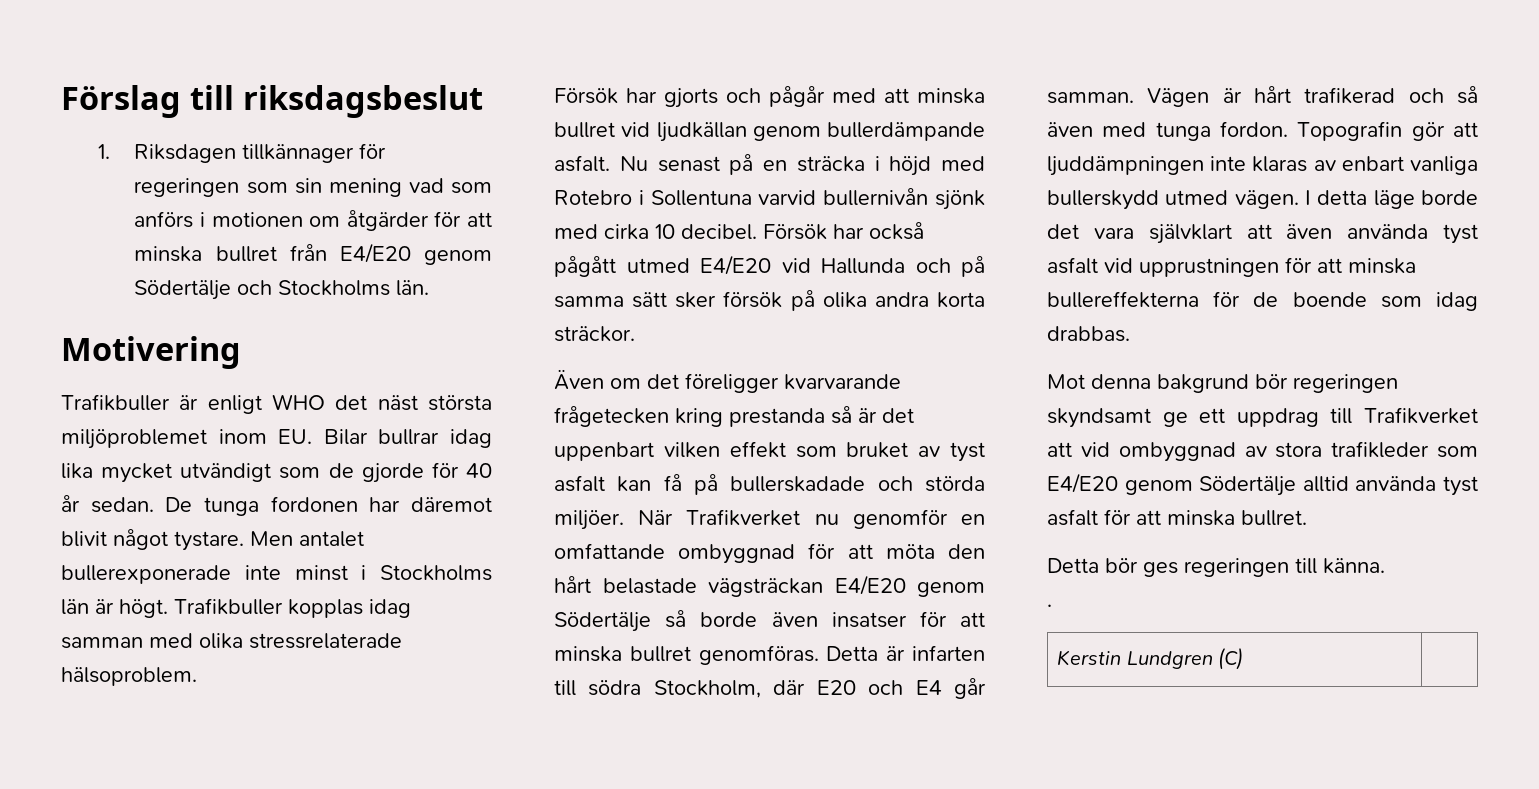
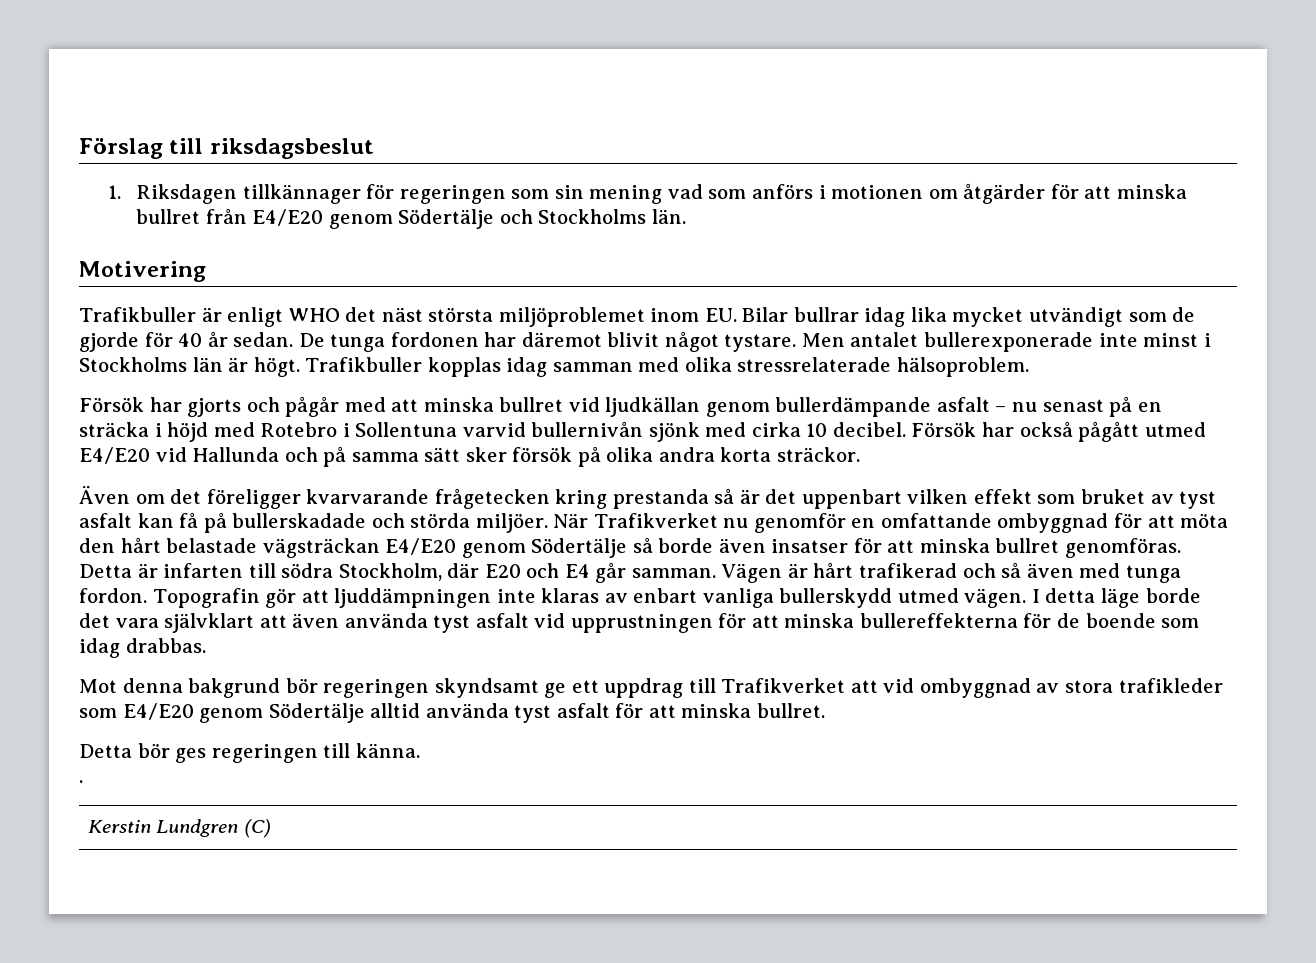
- Försök har gjorts och pågår med att minska bullret vid ljudkällan genom bullerdämpande asfalt. Nu senast på en sträcka i höjd med Rotebro i Sollentuna varvid bullernivån sjönk med cirka 10 decibel.
+ Försök har gjorts och pågår med att minska bullret vid ljudkällan genom bullerdämpande asfalt – nu senast på en sträcka i höjd med Rotebro i Sollentuna varvid bullernivån sjönk med cirka 10 decibel.

